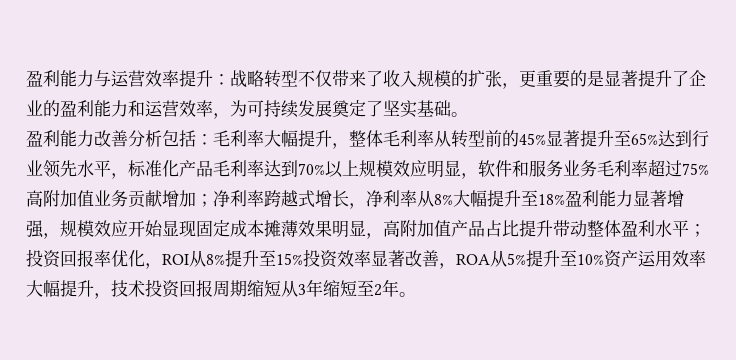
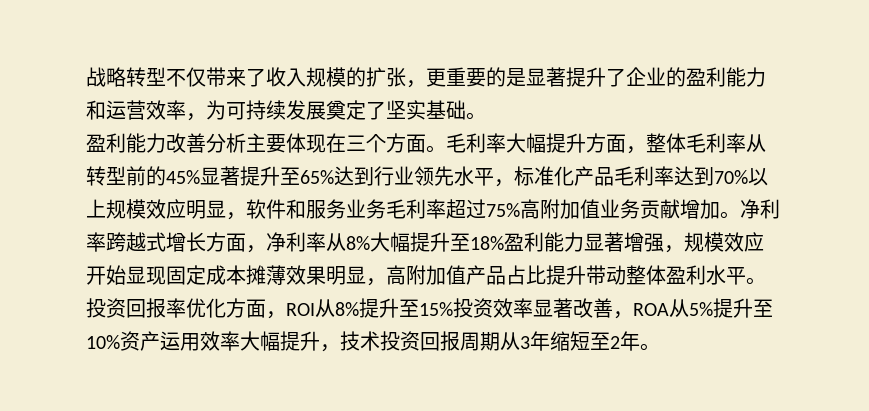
- 盈利能力与运营效率提升：战略转型不仅带来了收入规模的扩张，更重要的是显著提升了企业的盈利能力和运营效率，为可持续发展奠定了坚实基础。
+ 战略转型不仅带来了收入规模的扩张，更重要的是显著提升了企业的盈利能力和运营效率，为可持续发展奠定了坚实基础。
- 盈利能力改善分析包括：
+ 盈利能力改善分析主要体现在三个方面。
- 毛利率大幅提升，整体毛利率从转型前的45%显著提升至65%达到行业领先水平，标准化产品毛利率达到70%以上规模效应明显，软件和服务业务毛利率超过75%高附加值业务贡献增加；
+ 毛利率大幅提升方面，整体毛利率从转型前的45%显著提升至65%达到行业领先水平，标准化产品毛利率达到70%以上规模效应明显，软件和服务业务毛利率超过75%高附加值业务贡献增加。
- 净利率跨越式增长，净利率从8%大幅提升至18%盈利能力显著增强，规模效应开始显现固定成本摊薄效果明显，高附加值产品占比提升带动整体盈利水平；
+ 净利率跨越式增长方面，净利率从8%大幅提升至18%盈利能力显著增强，规模效应开始显现固定成本摊薄效果明显，高附加值产品占比提升带动整体盈利水平。
- 投资回报率优化，ROI从8%提升至15%投资效率显著改善，ROA从5%提升至10%资产运用效率大幅提升，技术投资回报周期缩短从3年缩短至2年。
+ 投资回报率优化方面，ROI从8%提升至15%投资效率显著改善，ROA从5%提升至10%资产运用效率大幅提升，技术投资回报周期从3年缩短至2年。

